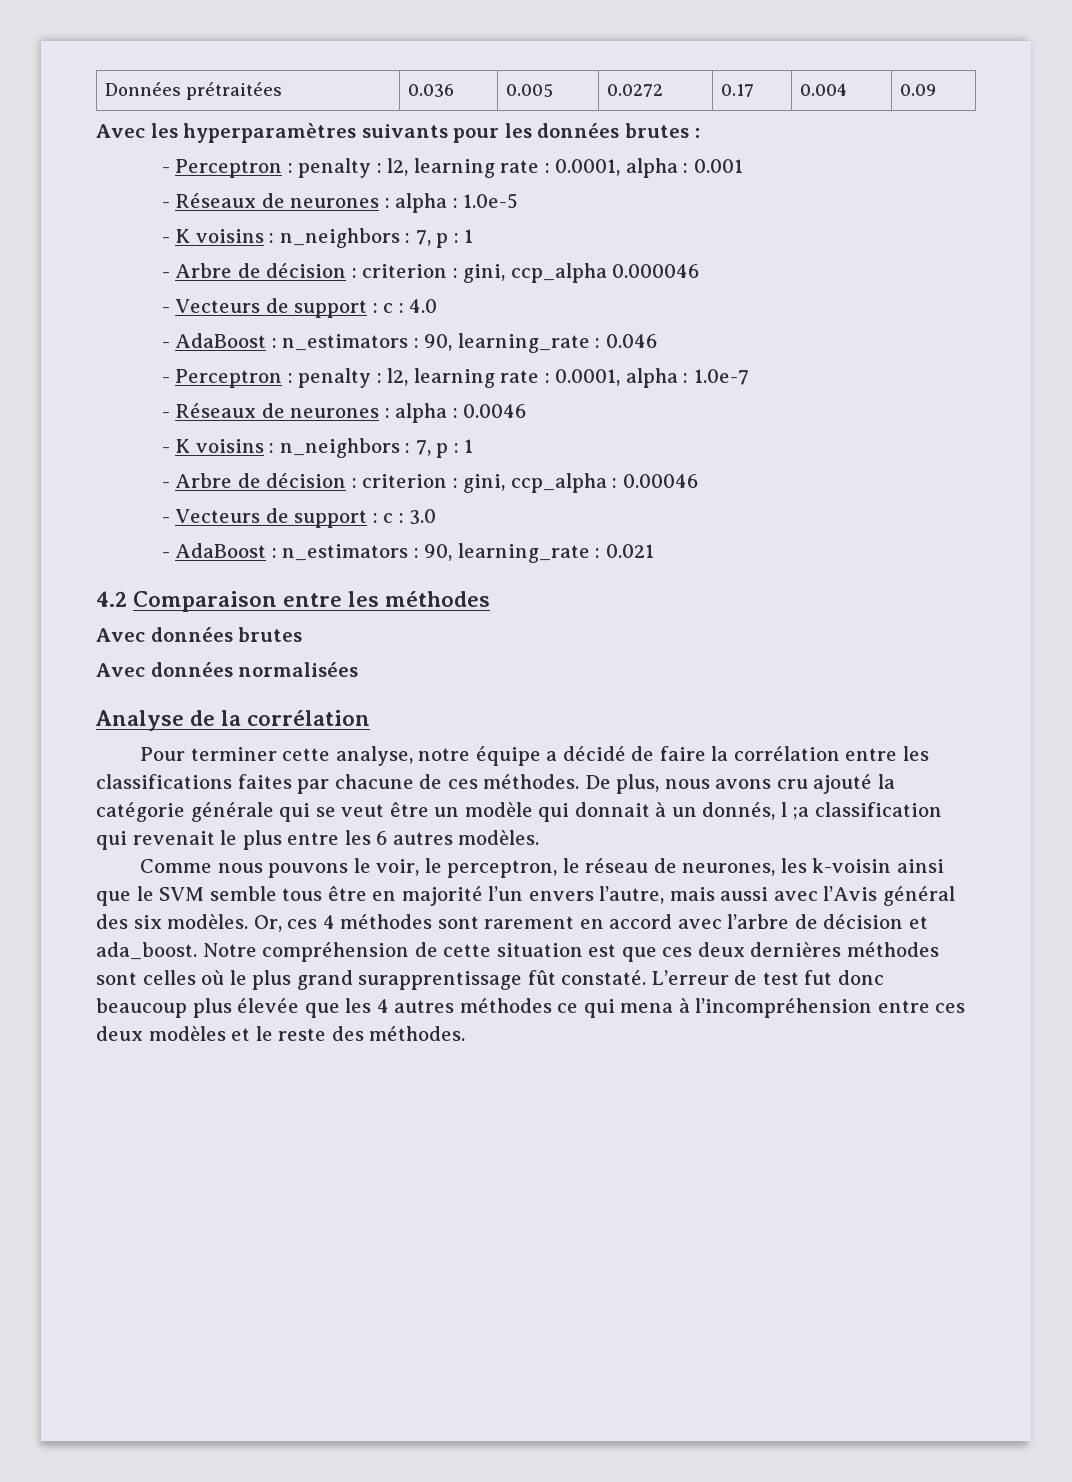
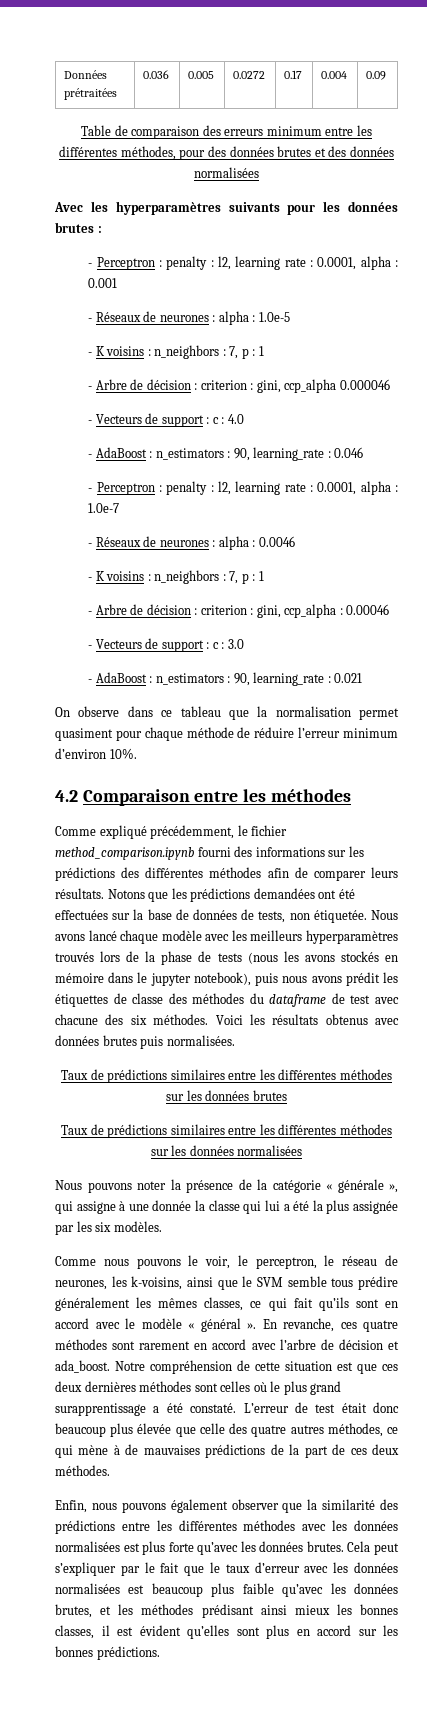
+ Table de comparaison des erreurs minimum entre les différentes méthodes, pour des données brutes et des données normalisées
+ On observe dans ce tableau que la normalisation permet quasiment pour chaque méthode de réduire l’erreur minimum d’environ 10%.
- Avec données brutes
- Avec données normalisées
- Analyse de la corrélation
- Pour terminer cette analyse, notre équipe a décidé de faire la corrélation entre les classifications faites par chacune de ces méthodes. De plus, nous avons cru ajouté la catégorie générale qui se veut être un modèle qui donnait à un donnés, l ;a classification qui revenait le plus entre les 6 autres modèles.
+ Comme expliqué précédemment, le fichier method_comparison.ipynb fourni des informations sur les prédictions des différentes méthodes afin de comparer leurs résultats. Notons que les prédictions demandées ont été effectuées sur la base de données de tests, non étiquetée. Nous avons lancé chaque modèle avec les meilleurs hyperparamètres trouvés lors de la phase de tests (nous les avons stockés en mémoire dans le jupyter notebook), puis nous avons prédit les étiquettes de classe des méthodes du dataframe de test avec chacune des six méthodes. Voici les résultats obtenus avec données brutes puis normalisées.
+ Taux de prédictions similaires entre les différentes méthodes sur les données brutes
+ Taux de prédictions similaires entre les différentes méthodes sur les données normalisées
+ Nous pouvons noter la présence de la catégorie « générale », qui assigne à une donnée la classe qui lui a été la plus assignée par les six modèles.
- Comme nous pouvons le voir, le perceptron, le réseau de neurones, les k-voisin ainsi que le SVM semble tous être en majorité l’un envers l’autre, mais aussi avec l’Avis général des six modèles. Or, ces 4 méthodes sont rarement en accord avec l’arbre de décision et ada_boost.
+ Comme nous pouvons le voir, le perceptron, le réseau de neurones, les k-voisins, ainsi que le SVM semble tous prédire généralement les mêmes classes, ce qui fait qu’ils sont en accord avec le modèle « général ». En revanche, ces quatre méthodes sont rarement en accord avec l’arbre de décision et ada_boost.
- Notre compréhension de cette situation est que ces deux dernières méthodes sont celles où le plus grand surapprentissage fût constaté.
+ Notre compréhension de cette situation est que ces deux dernières méthodes sont celles où le plus grand surapprentissage a été constaté.
- L’erreur de test fut donc beaucoup plus élevée que les 4 autres méthodes ce qui mena à l’incompréhension entre ces deux modèles et le reste des méthodes.
+ L’erreur de test était donc beaucoup plus élevée que celle des quatre autres méthodes, ce qui mène à de mauvaises prédictions de la part de ces deux méthodes.
+ Enfin, nous pouvons également observer que la similarité des prédictions entre les différentes méthodes avec les données normalisées est plus forte qu’avec les données brutes. Cela peut s’expliquer par le fait que le taux d’erreur avec les données normalisées est beaucoup plus faible qu’avec les données brutes, et les méthodes prédisant ainsi mieux les bonnes classes, il est évident qu’elles sont plus en accord sur les bonnes prédictions.

